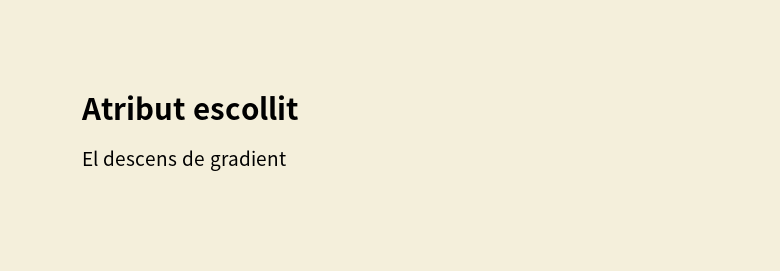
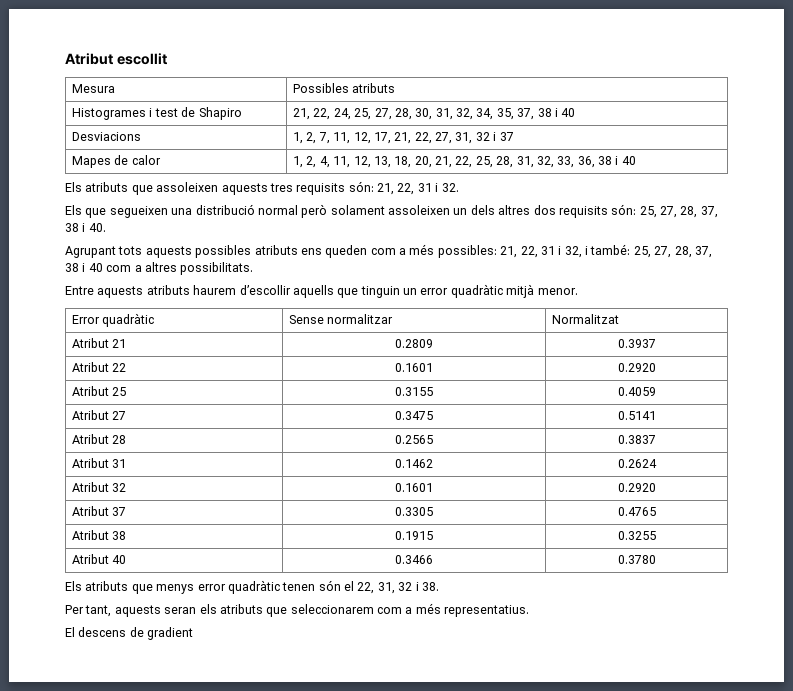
+ Mesura | Possibles atributs
+ Histogrames i test de Shapiro | 21, 22, 24, 25, 27, 28, 30, 31, 32, 34, 35, 37, 38 i 40
+ Desviacions | 1, 2, 7, 11, 12, 17, 21, 22, 27, 31, 32 i 37
+ Mapes de calor | 1, 2, 4, 11, 12, 13, 18, 20, 21, 22, 25, 28, 31, 32, 33, 36, 38 i 40
+ Els atributs que assoleixen aquests tres requisits són: 21, 22, 31 i 32.
+ Els que segueixen una distribució normal però solament assoleixen un dels altres dos requisits són: 25, 27, 28, 37, 38 i 40.
+ Agrupant tots aquests possibles atributs ens queden com a més possibles: 21, 22, 31 i 32, i també: 25, 27, 28, 37, 38 i 40 com a altres possibilitats.
+ Entre aquests atributs haurem d’escollir aquells que tinguin un error quadràtic mitjà menor.
+ Error quadràtic | Sense normalitzar | Normalitzat
+ Atribut 21 | 0.2809 | 0.3937
+ Atribut 22 | 0.1601 | 0.2920
+ Atribut 25 | 0.3155 | 0.4059
+ Atribut 27 | 0.3475 | 0.5141
+ Atribut 28 | 0.2565 | 0.3837
+ Atribut 31 | 0.1462 | 0.2624
+ Atribut 32 | 0.1601 | 0.2920
+ Atribut 37 | 0.3305 | 0.4765
+ Atribut 38 | 0.1915 | 0.3255
+ Atribut 40 | 0.3466 | 0.3780
+ Els atributs que menys error quadràtic tenen són el 22, 31, 32 i 38.
+ Per tant, aquests seran els atributs que seleccionarem com a més representatius.

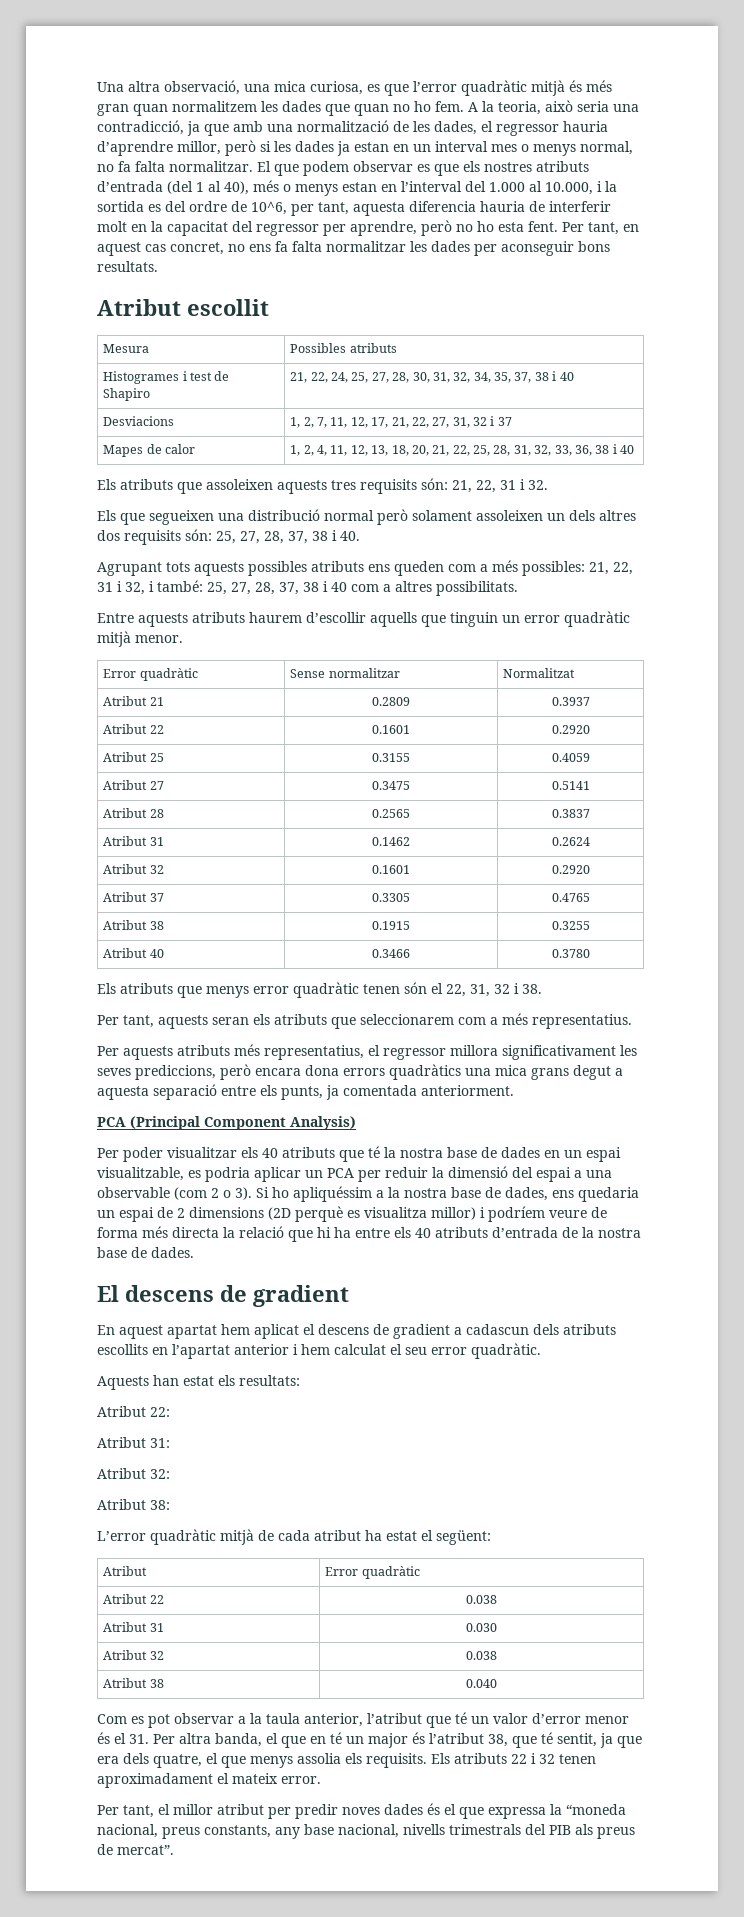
+ Una altra observació, una mica curiosa, es que l’error quadràtic mitjà és més gran quan normalitzem les dades que quan no ho fem. A la teoria, això seria una contradicció, ja que amb una normalització de les dades, el regressor hauria d’aprendre millor, però si les dades ja estan en un interval mes o menys normal, no fa falta normalitzar. El que podem observar es que els nostres atributs d’entrada (del 1 al 40), més o menys estan en l’interval del 1.000 al 10.000, i la sortida es del ordre de 10^6, per tant, aquesta diferencia hauria de interferir molt en la capacitat del regressor per aprendre, però no ho esta fent. Per tant, en aquest cas concret, no ens fa falta normalitzar les dades per aconseguir bons resultats.
+ Per aquests atributs més representatius, el regressor millora significativament les seves prediccions, però encara dona errors quadràtics una mica grans degut a aquesta separació entre els punts, ja comentada anteriorment.
+ PCA (Principal Component Analysis)
+ Per poder visualitzar els 40 atributs que té la nostra base de dades en un espai visualitzable, es podria aplicar un PCA per reduir la dimensió del espai a una observable (com 2 o 3). Si ho apliquéssim a la nostra base de dades, ens quedaria un espai de 2 dimensions (2D perquè es visualitza millor) i podríem veure de forma més directa la relació que hi ha entre els 40 atributs d’entrada de la nostra base de dades.
  El descens de gradient
+ En aquest apartat hem aplicat el descens de gradient a cadascun dels atributs escollits en l’apartat anterior i hem calculat el seu error quadràtic.
+ Aquests han estat els resultats:
+ Atribut 22:
+ Atribut 31:
+ Atribut 32:
+ Atribut 38:
+ L’error quadràtic mitjà de cada atribut ha estat el següent:
+ Atribut | Error quadràtic
+ Atribut 22 | 0.038
+ Atribut 31 | 0.030
+ Atribut 32 | 0.038
+ Atribut 38 | 0.040
+ Com es pot observar a la taula anterior, l’atribut que té un valor d’error menor és el 31. Per altra banda, el que en té un major és l’atribut 38, que té sentit, ja que era dels quatre, el que menys assolia els requisits. Els atributs 22 i 32 tenen aproximadament el mateix error.
+ Per tant, el millor atribut per predir noves dades és el que expressa la “moneda nacional, preus constants, any base nacional, nivells trimestrals del PIB als preus de mercat”.

